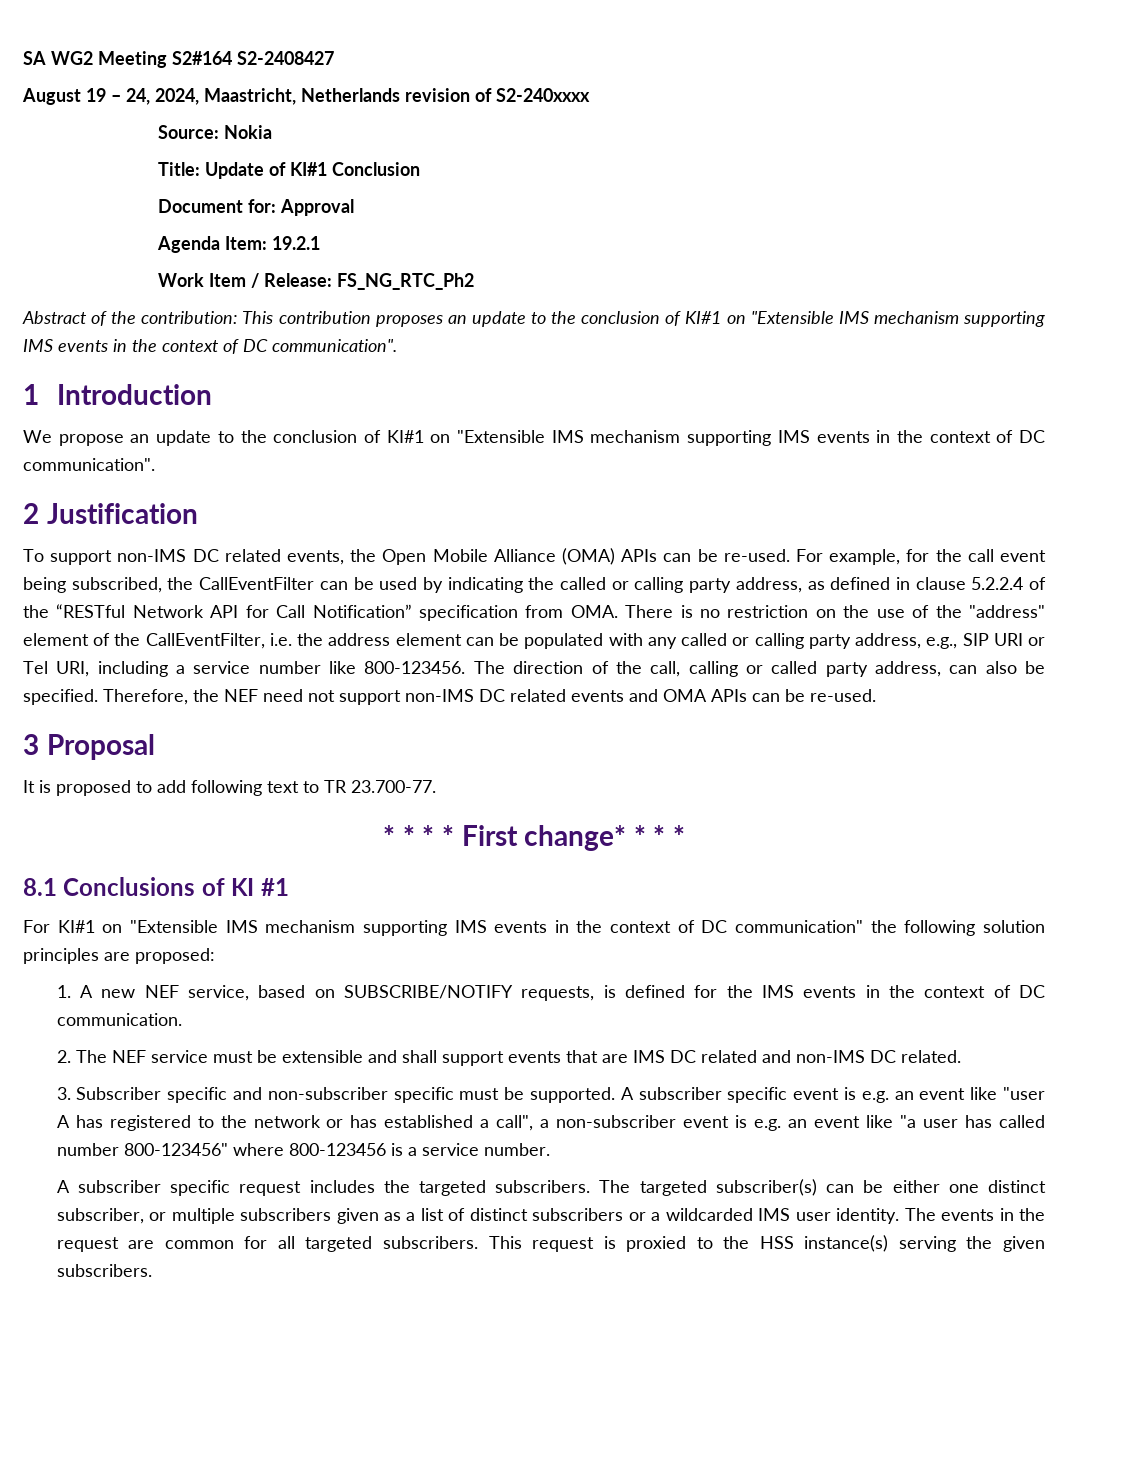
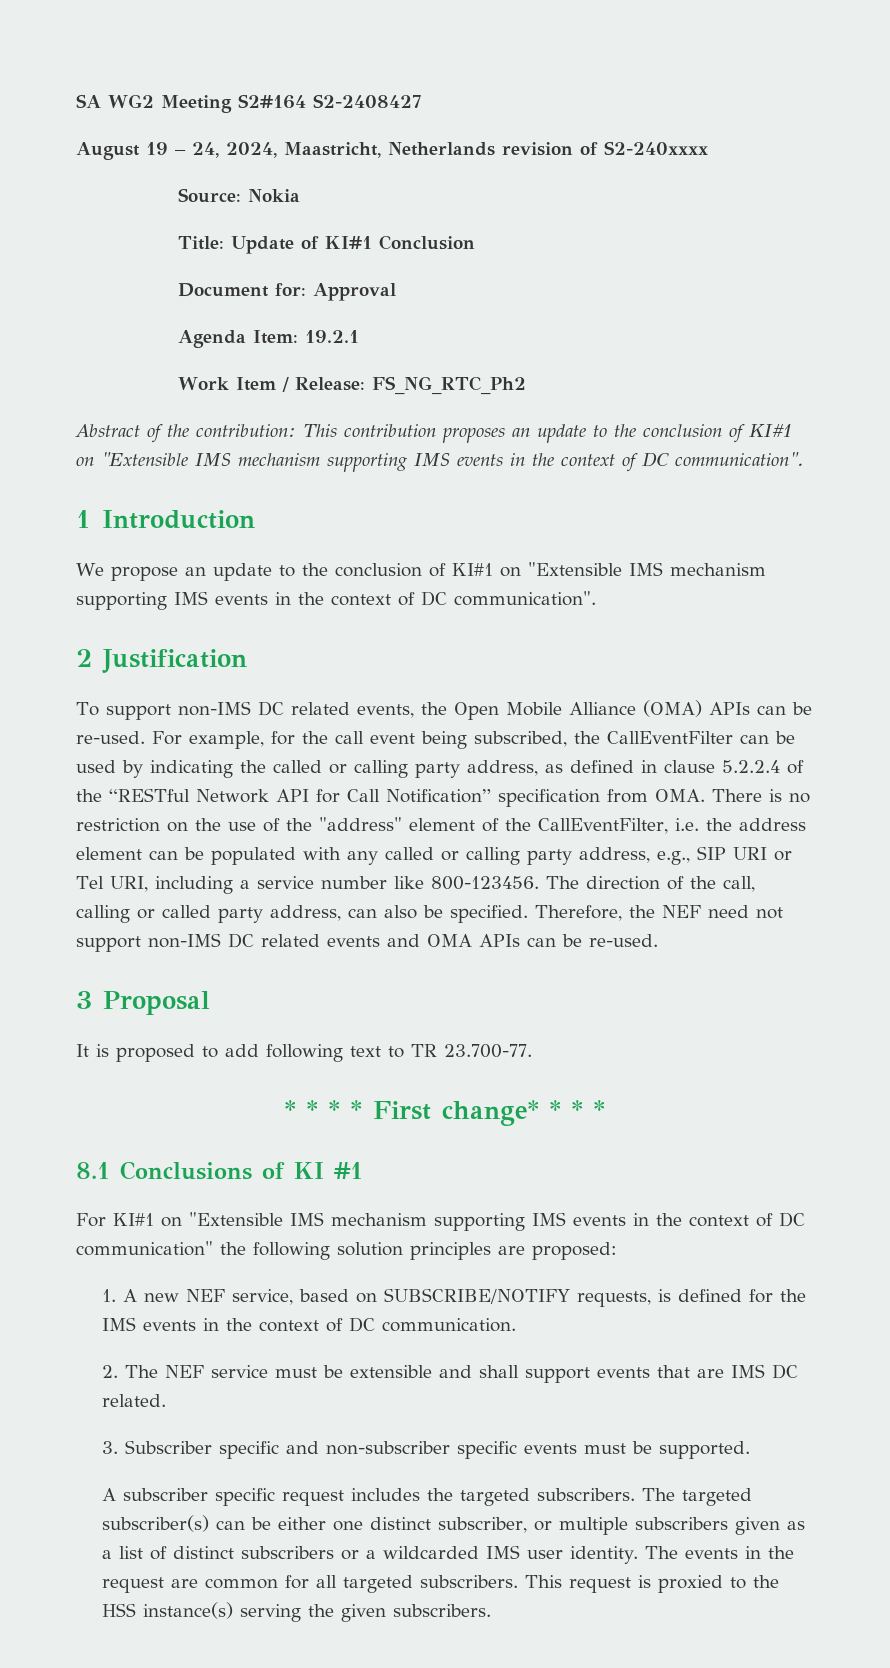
- 2. The NEF service must be extensible and shall support events that are IMS DC related and non-IMS DC related.
+ 2. The NEF service must be extensible and shall support events that are IMS DC related.
- 3. Subscriber specific and non-subscriber specific must be supported. A subscriber specific event is e.g. an event like "user A has registered to the network or has established a call", a non-subscriber event is e.g. an event like "a user has called number 800-123456" where 800-123456 is a service number.
+ 3. Subscriber specific and non-subscriber specific events must be supported.

